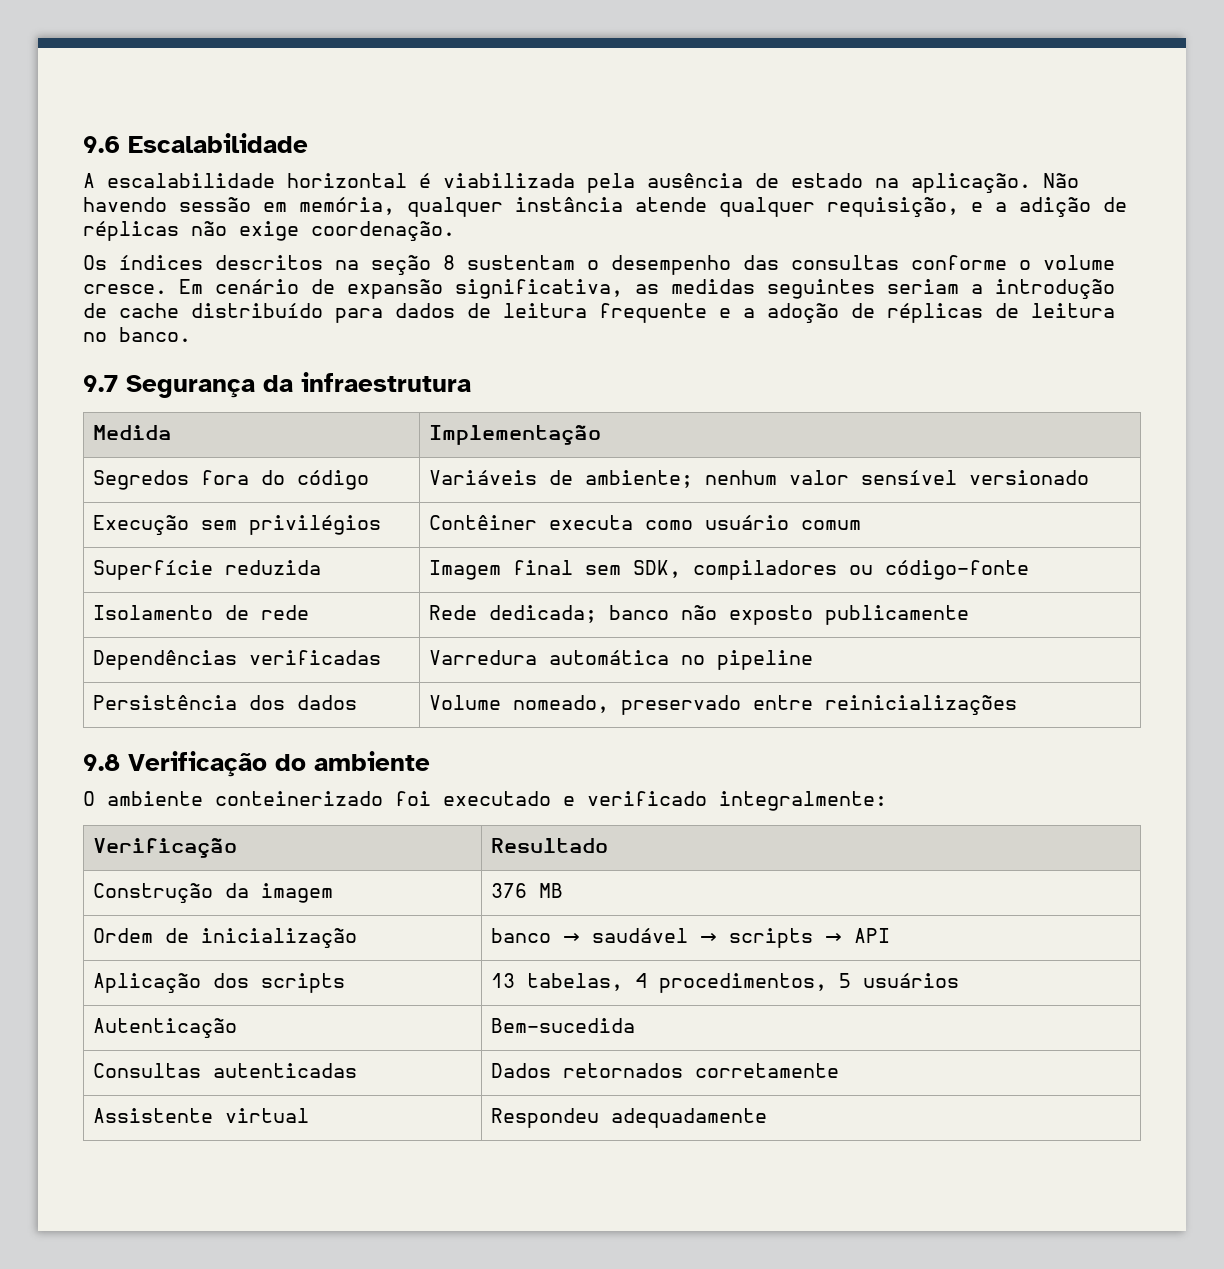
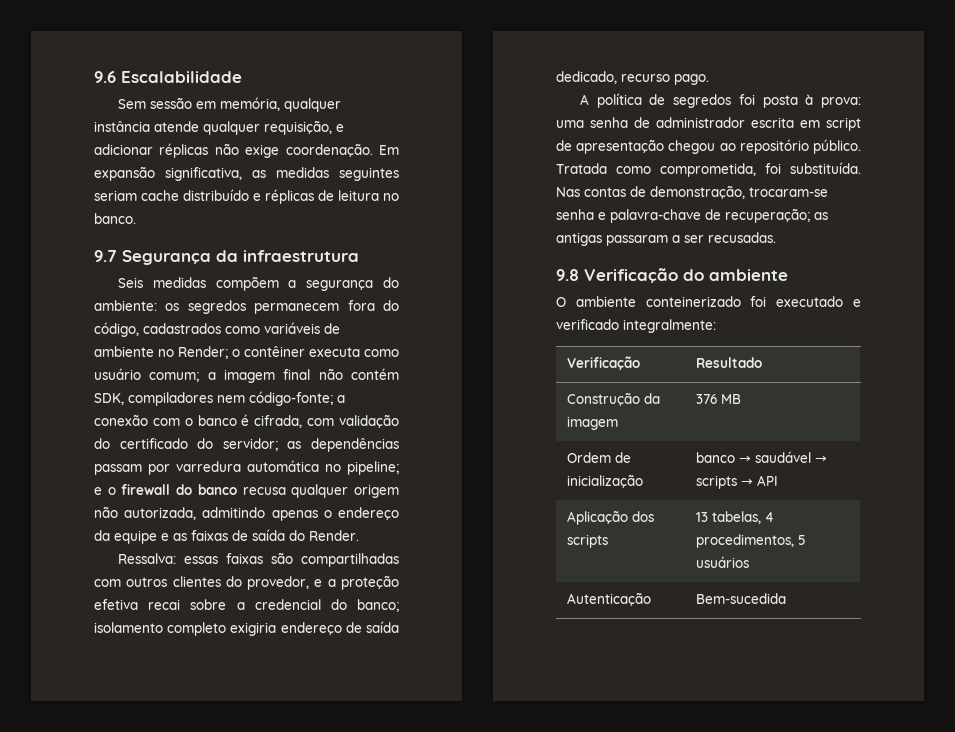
- A escalabilidade horizontal é viabilizada pela ausência de estado na aplicação. Não havendo sessão em memória, qualquer instância atende qualquer requisição, e a adição de réplicas não exige coordenação.
- Os índices descritos na seção 8 sustentam o desempenho das consultas conforme o volume cresce. Em cenário de expansão significativa, as medidas seguintes seriam a introdução de cache distribuído para dados de leitura frequente e a adoção de réplicas de leitura no banco.
+ Sem sessão em memória, qualquer instância atende qualquer requisição, e adicionar réplicas não exige coordenação. Em expansão significativa, as medidas seguintes seriam cache distribuído e réplicas de leitura no banco.
- Medida | Implementação
- Segredos fora do código | Variáveis de ambiente; nenhum valor sensível versionado
- Execução sem privilégios | Contêiner executa como usuário comum
- Superfície reduzida | Imagem final sem SDK, compiladores ou código-fonte
- Isolamento de rede | Rede dedicada; banco não exposto publicamente
- Dependências verificadas | Varredura automática no pipeline
- Persistência dos dados | Volume nomeado, preservado entre reinicializações
+ Seis medidas compõem a segurança do ambiente: os segredos permanecem fora do código, cadastrados como variáveis de ambiente no Render; o contêiner executa como usuário comum; a imagem final não contém SDK, compiladores nem código-fonte; a conexão com o banco é cifrada, com validação do certificado do servidor; as dependências passam por varredura automática no pipeline; e o firewall do banco recusa qualquer origem não autorizada, admitindo apenas o endereço da equipe e as faixas de saída do Render.
+ Ressalva: essas faixas são compartilhadas com outros clientes do provedor, e a proteção efetiva recai sobre a credencial do banco; isolamento completo exigiria endereço de saída dedicado, recurso pago.
+ A política de segredos foi posta à prova: uma senha de administrador escrita em script de apresentação chegou ao repositório público. Tratada como comprometida, foi substituída. Nas contas de demonstração, trocaram-se senha e palavra-chave de recuperação; as antigas passaram a ser recusadas.
- Consultas autenticadas | Dados retornados corretamente
- Assistente virtual | Respondeu adequadamente

